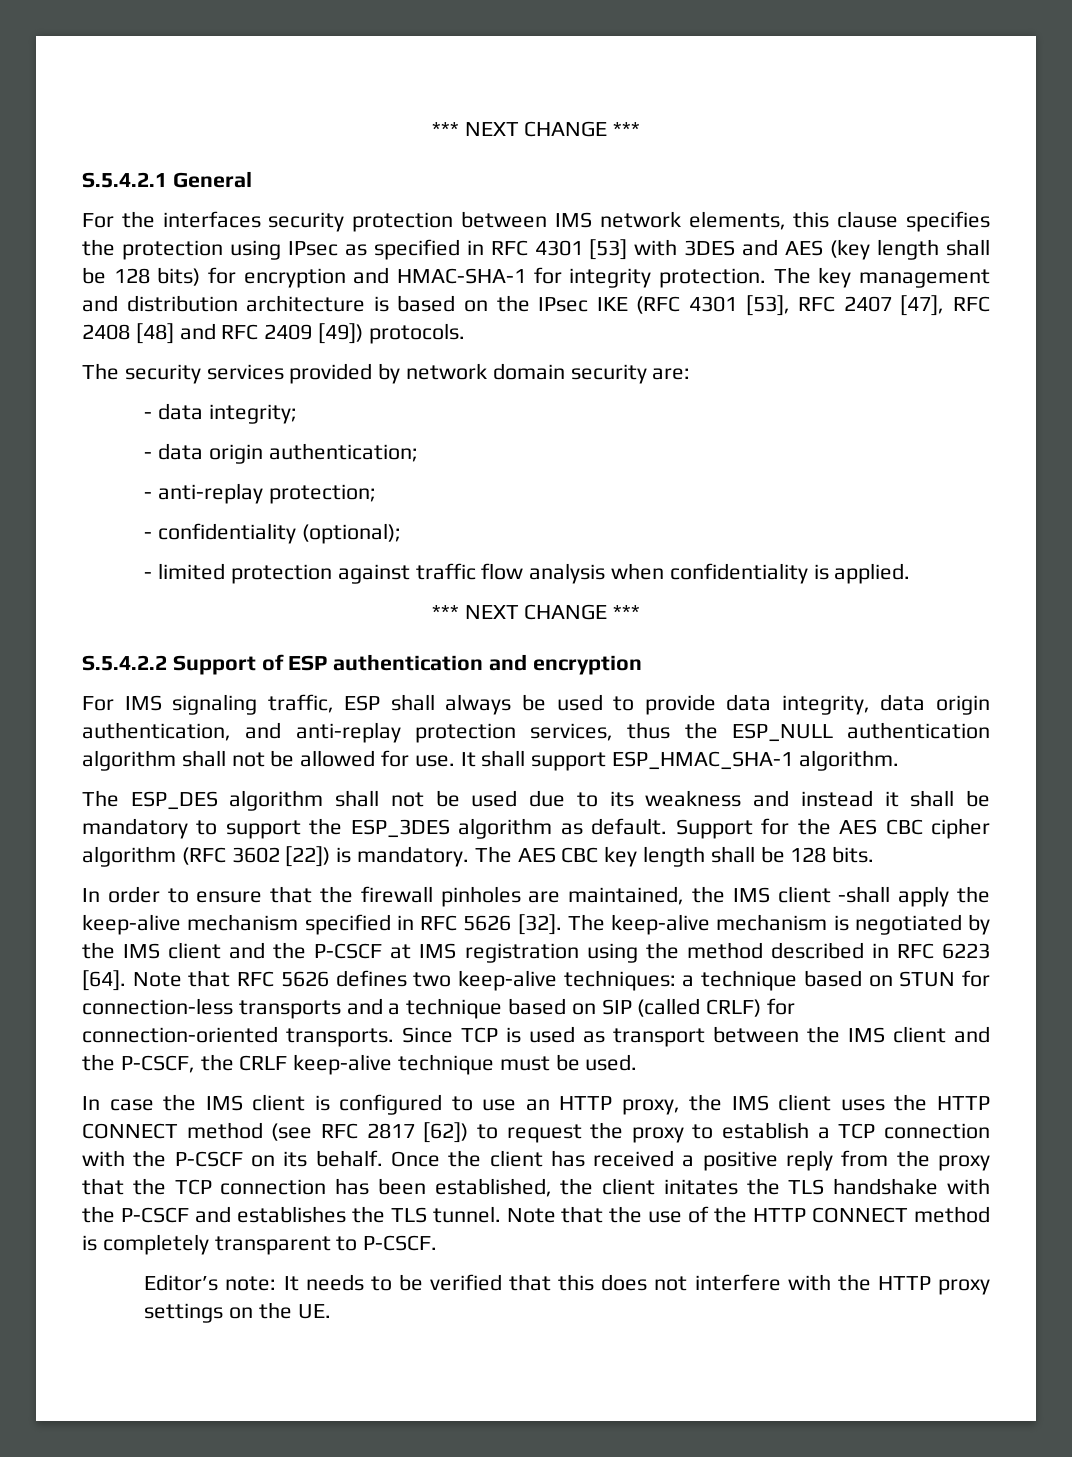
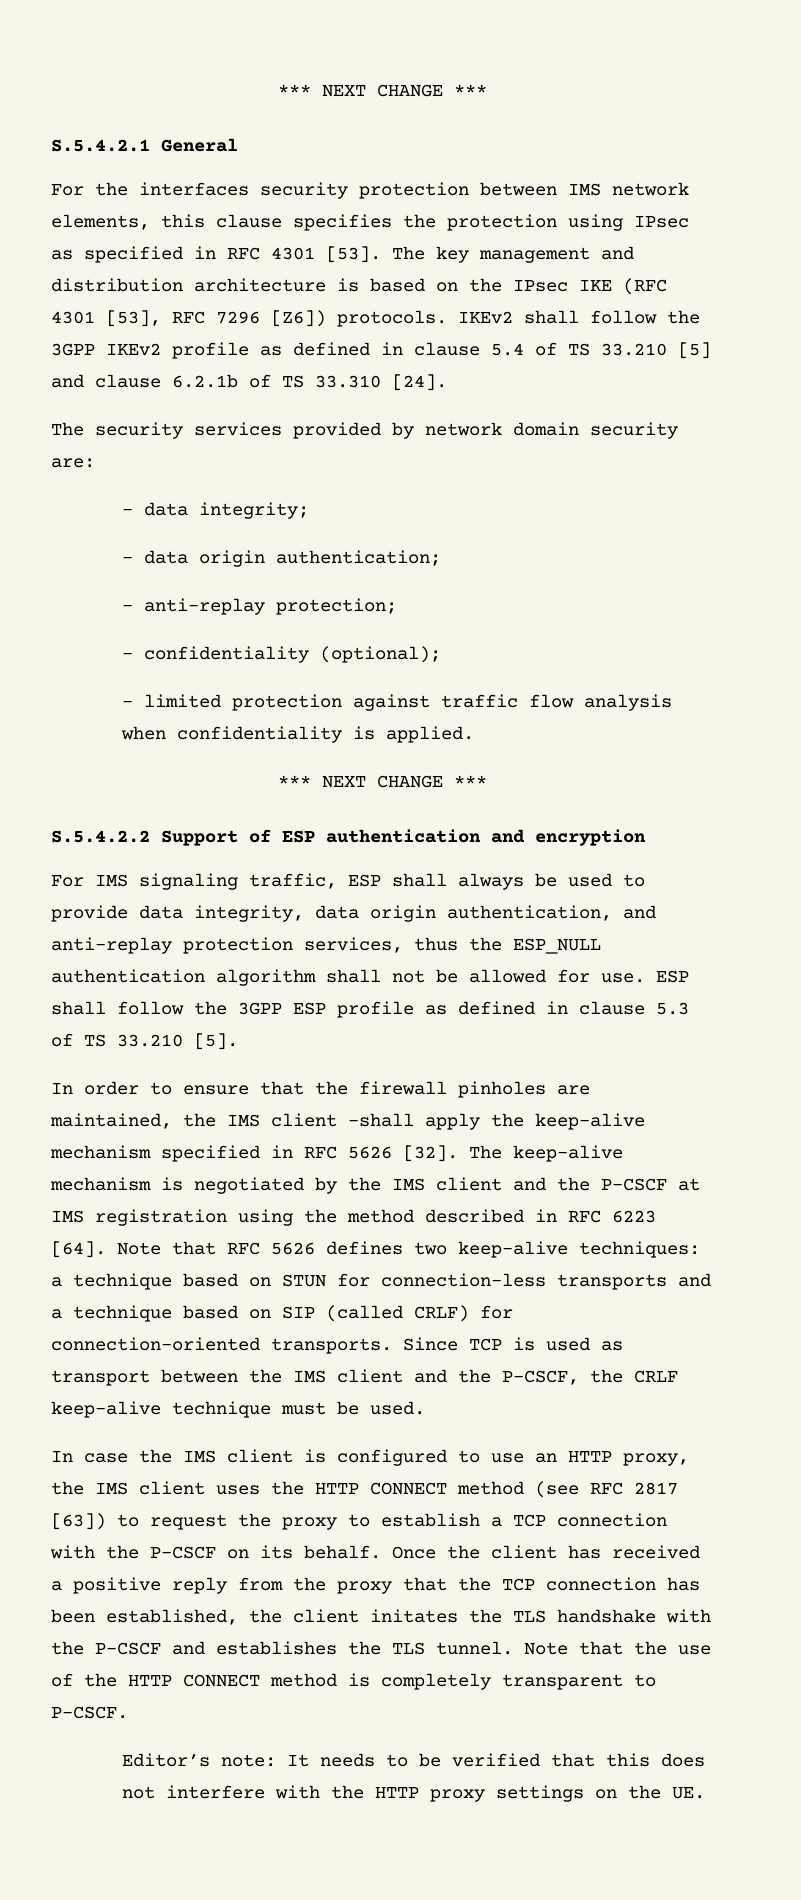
- For the interfaces security protection between IMS network elements, this clause specifies the protection using IPsec as specified in RFC 4301 [53] with 3DES and AES (key length shall be 128 bits) for encryption and HMAC-SHA-1 for integrity protection.
+ For the interfaces security protection between IMS network elements, this clause specifies the protection using IPsec as specified in RFC 4301 [53].
- The key management and distribution architecture is based on the IPsec IKE (RFC 4301 [53], RFC 2407 [47], RFC 2408 [48] and RFC 2409 [49]) protocols.
+ The key management and distribution architecture is based on the IPsec IKE (RFC 4301 [53], RFC 7296 [Z6]) protocols. IKEv2 shall follow the 3GPP IKEv2 profile as defined in clause 5.4 of TS 33.210 [5] and clause 6.2.1b of TS 33.310 [24].
- It shall support ESP_HMAC_SHA-1 algorithm.
- The ESP_DES algorithm shall not be used due to its weakness and instead it shall be mandatory to support the ESP_3DES algorithm as default. Support for the AES CBC cipher algorithm (RFC 3602 [22]) is mandatory. The AES CBC key length shall be 128 bits.
+ ESP shall follow the 3GPP ESP profile as defined in clause 5.3 of TS 33.210 [5].
- In case the IMS client is configured to use an HTTP proxy, the IMS client uses the HTTP CONNECT method (see RFC 2817 [62]) to request the proxy to establish a TCP connection with the P-CSCF on its behalf.
+ In case the IMS client is configured to use an HTTP proxy, the IMS client uses the HTTP CONNECT method (see RFC 2817 [63]) to request the proxy to establish a TCP connection with the P-CSCF on its behalf.

